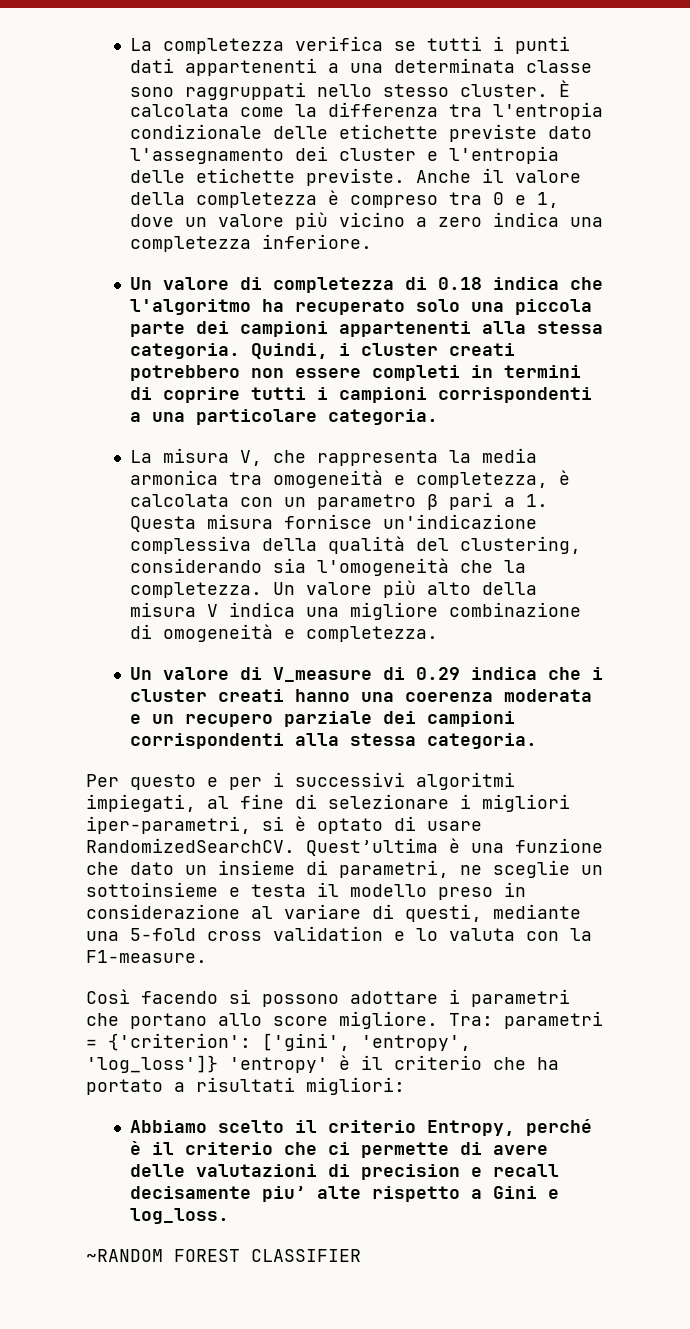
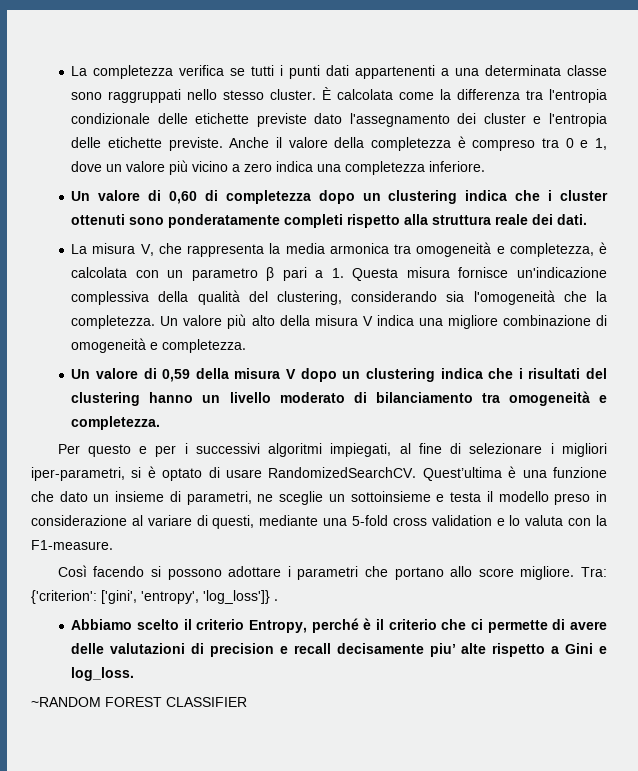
- Un valore di completezza di 0.18 indica che l'algoritmo ha recuperato solo una piccola parte dei campioni appartenenti alla stessa categoria. Quindi, i cluster creati potrebbero non essere completi in termini di coprire tutti i campioni corrispondenti a una particolare categoria.
+ Un valore di 0,60 di completezza dopo un clustering indica che i cluster ottenuti sono ponderatamente completi rispetto alla struttura reale dei dati.
- Un valore di V_measure di 0.29 indica che i cluster creati hanno una coerenza moderata e un recupero parziale dei campioni corrispondenti alla stessa categoria.
+ Un valore di 0,59 della misura V dopo un clustering indica che i risultati del clustering hanno un livello moderato di bilanciamento tra omogeneità e completezza.
- Tra: parametri = {'criterion': ['gini', 'entropy', 'log_loss']} 'entropy' è il criterio che ha portato a risultati migliori:
+ Tra: {'criterion': ['gini', 'entropy', 'log_loss']} .

